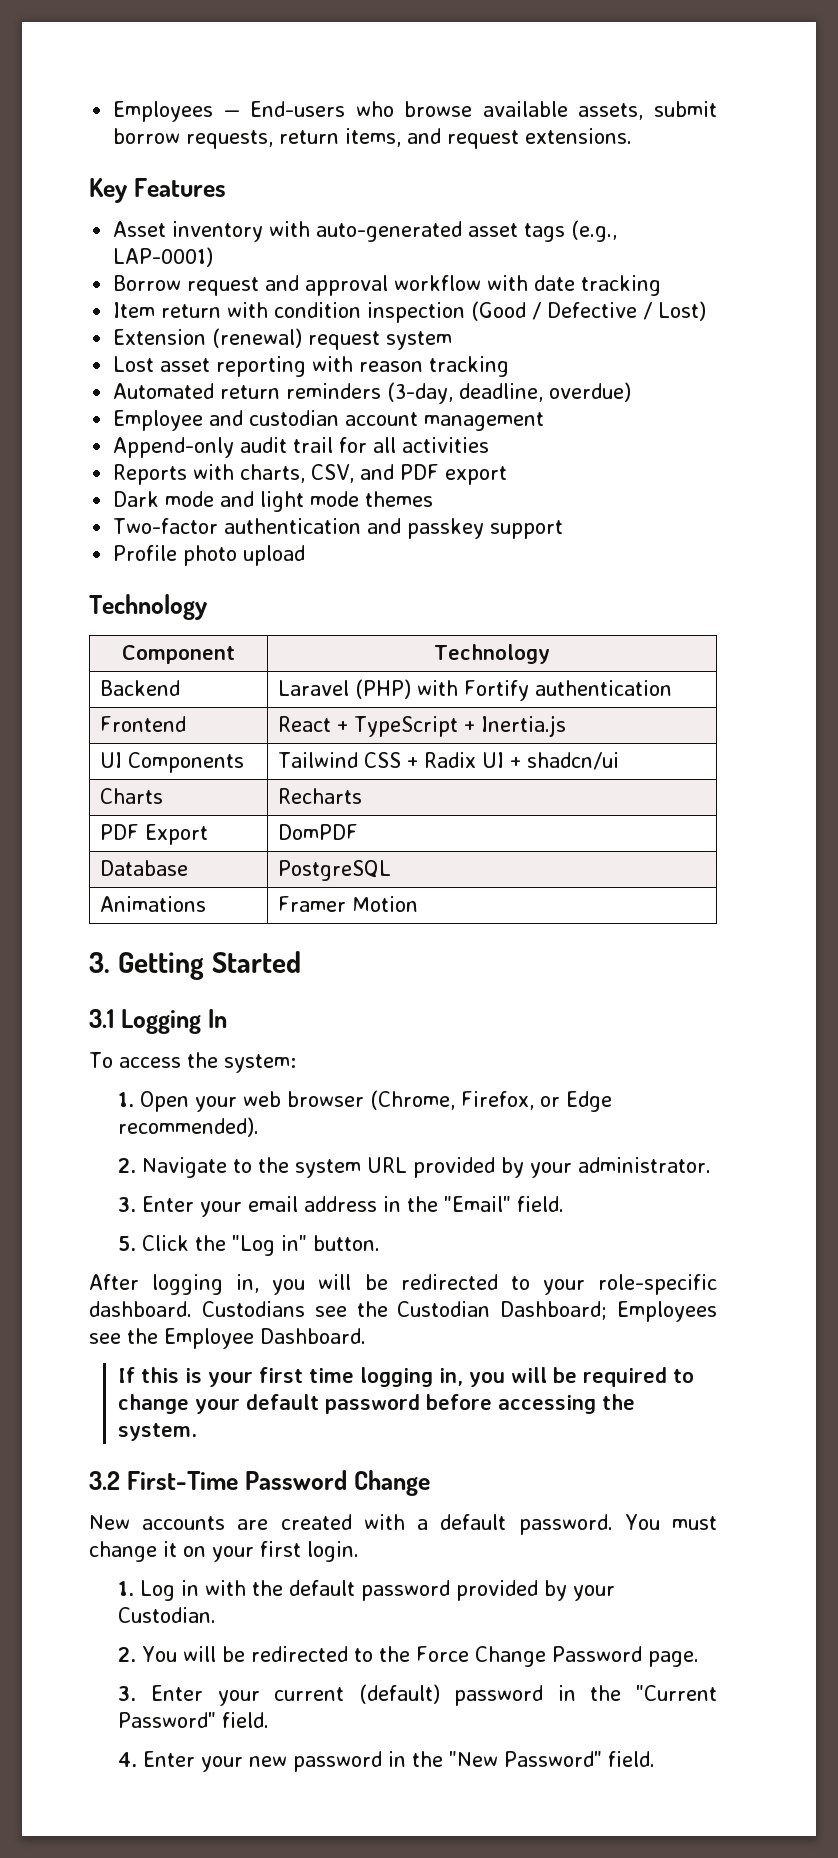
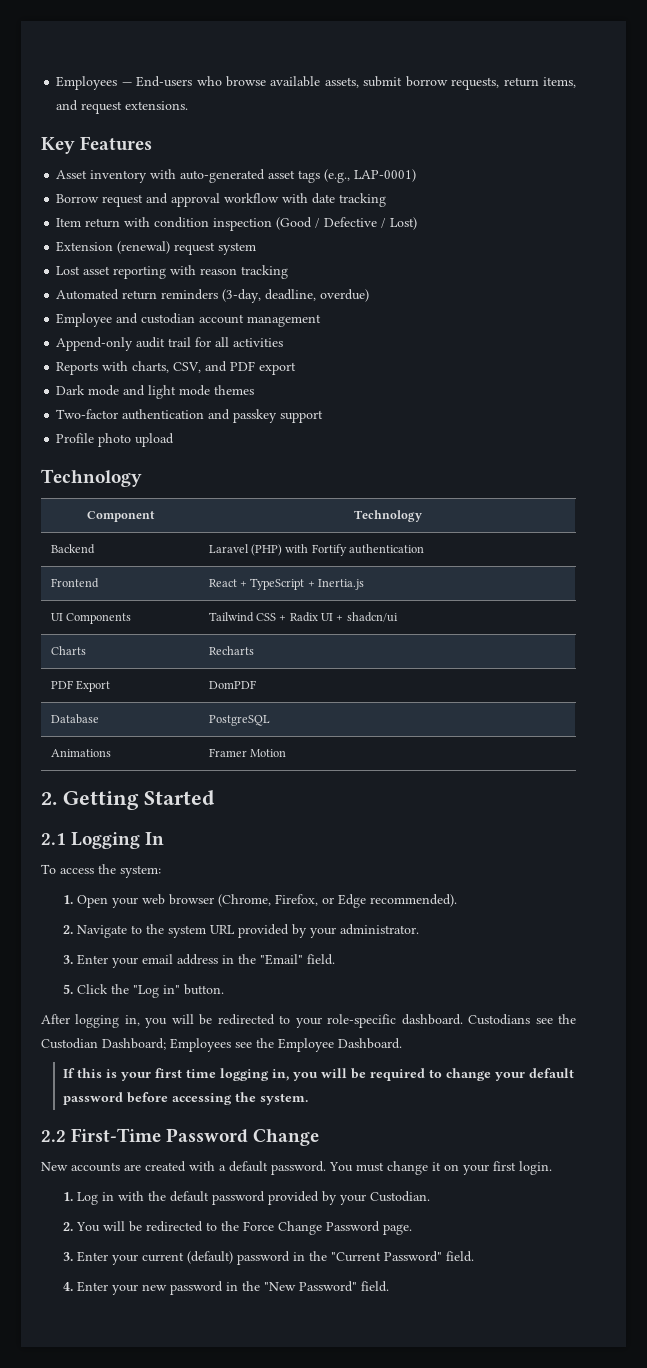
- 3. Getting Started
+ 2. Getting Started
- 3.1 Logging In
+ 2.1 Logging In
- 3.2 First-Time Password Change
+ 2.2 First-Time Password Change

